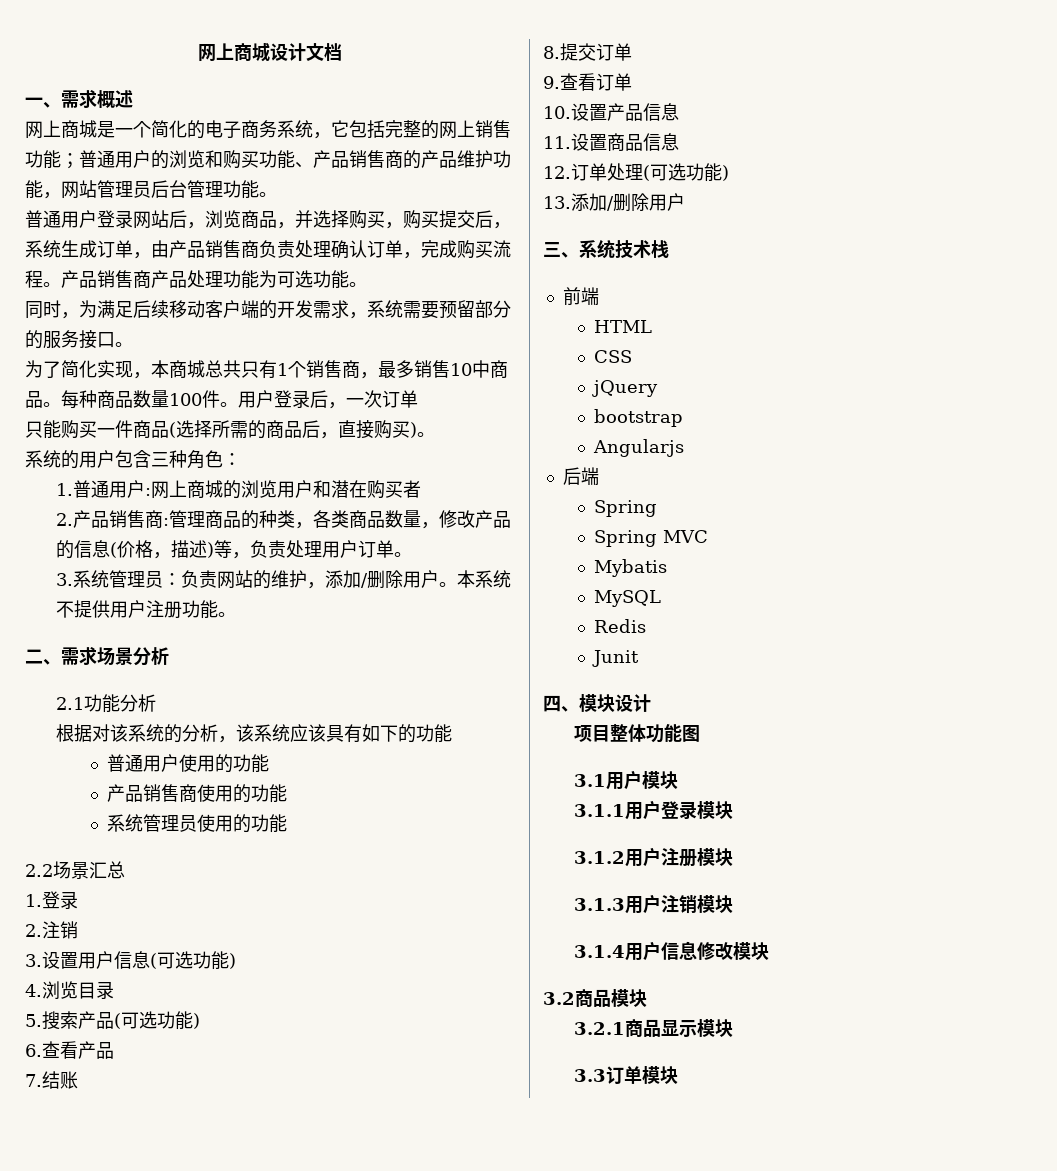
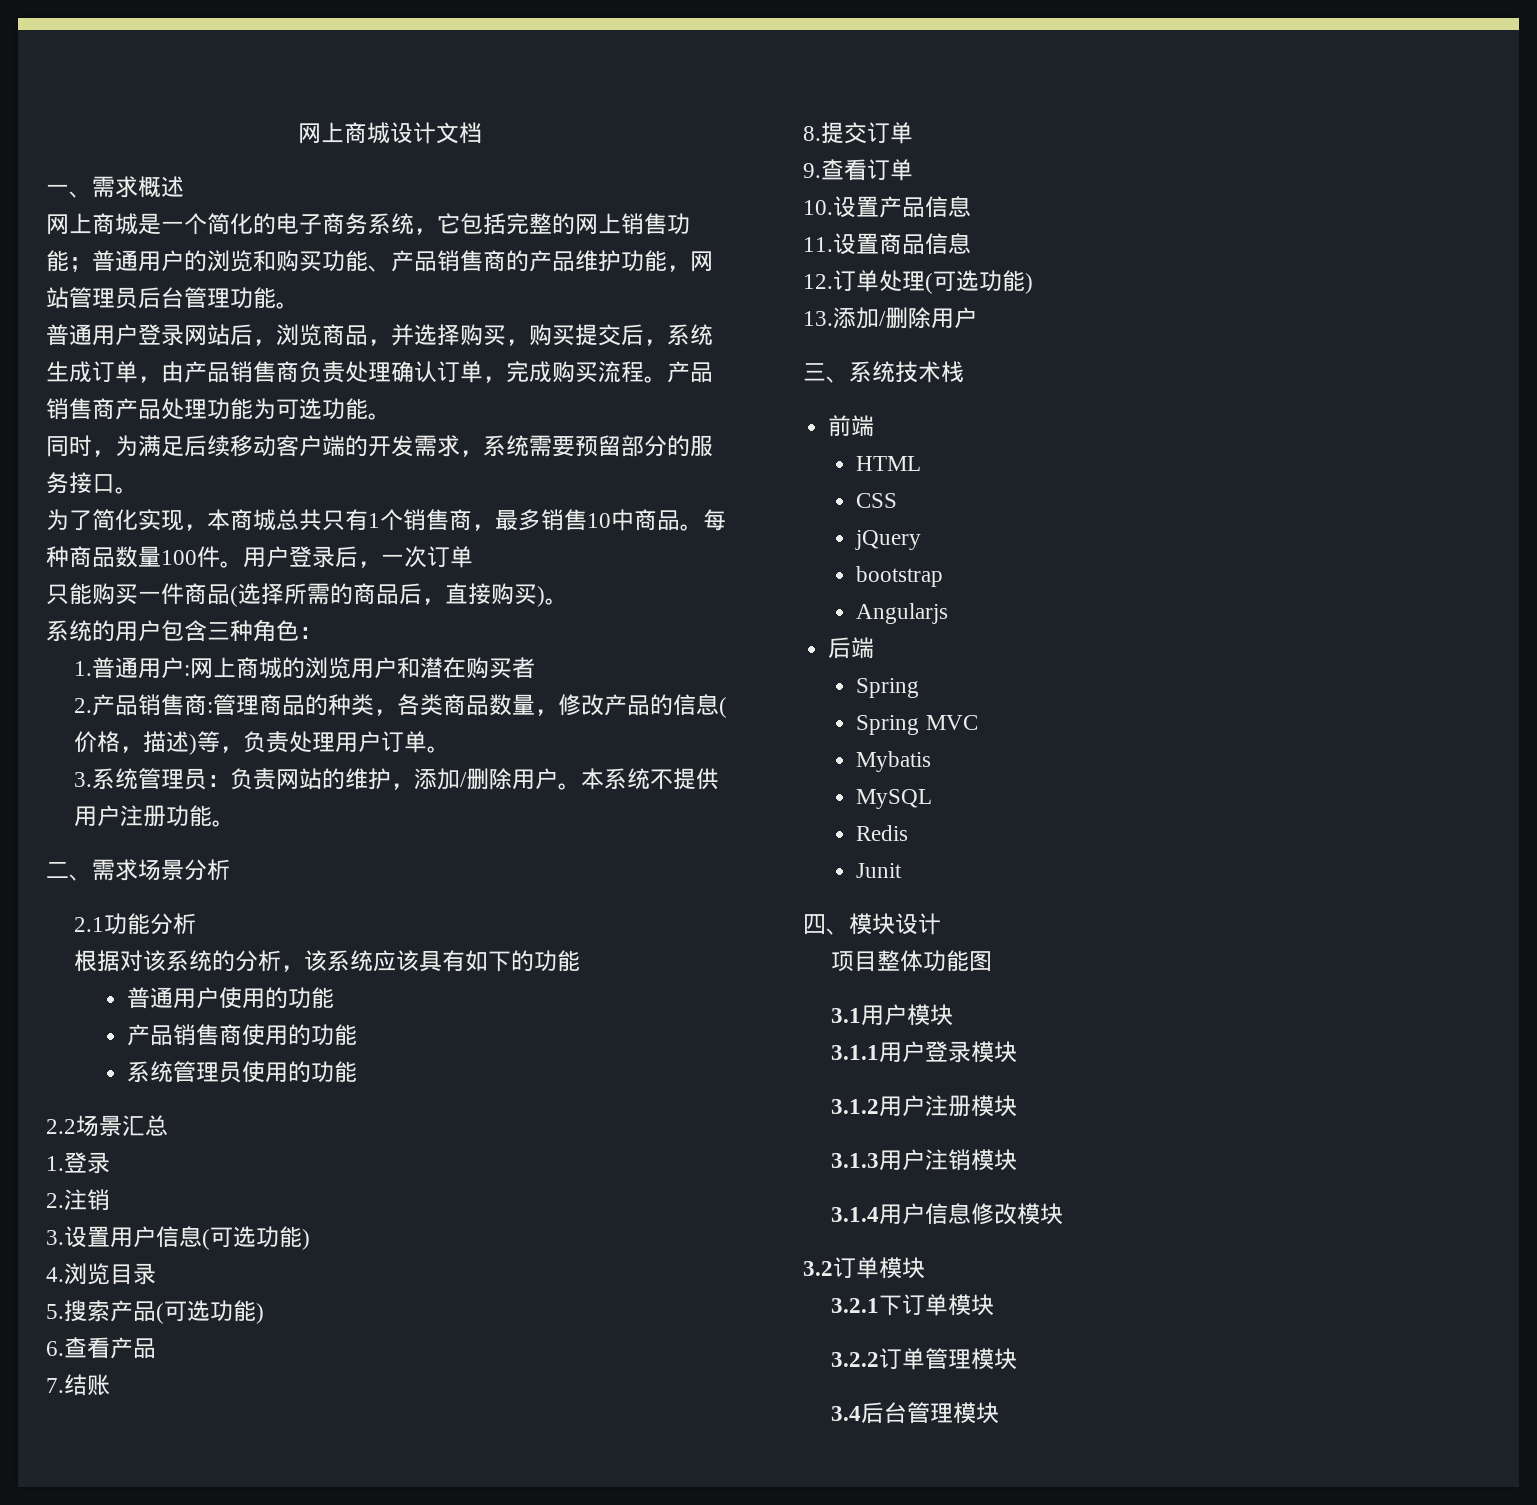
- 3.2商品模块
+ 3.2订单模块
- 3.2.1商品显示模块
- 3.3订单模块
+ 3.2.1下订单模块
+ 3.2.2订单管理模块
+ 3.4后台管理模块

